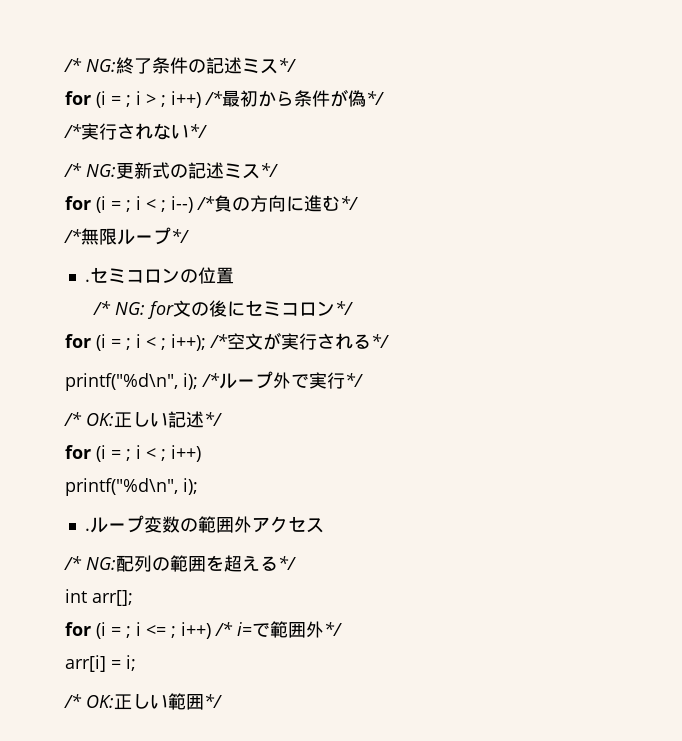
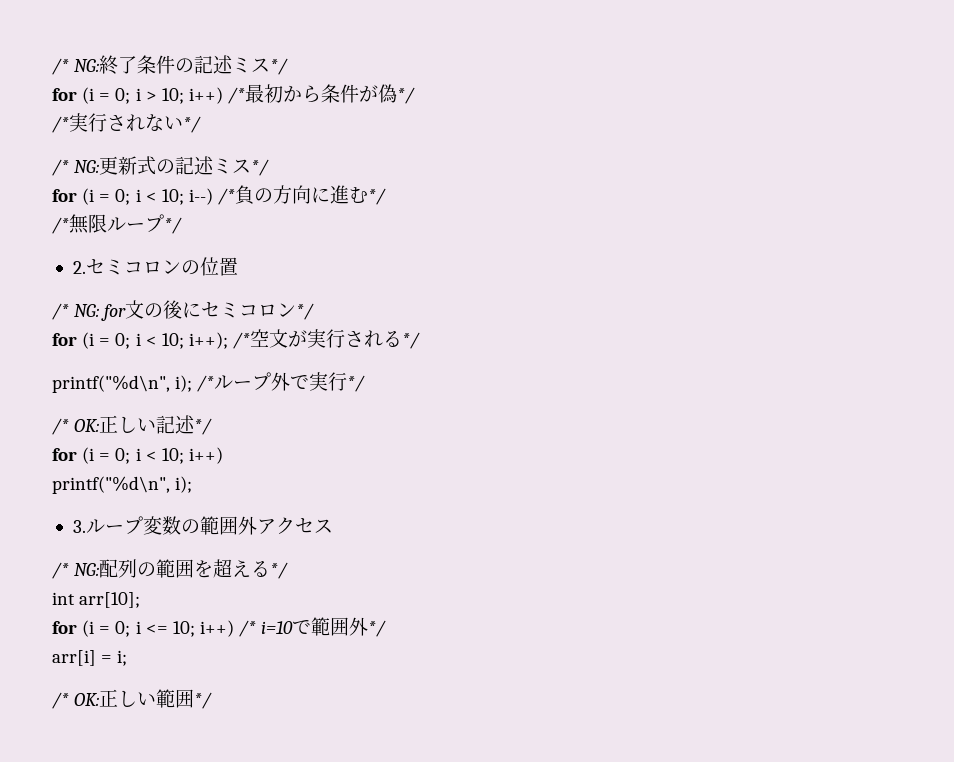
- for (i = ; i > ; i++) /*最初から条件が偽*/
+ for (i = 0; i > 10; i++) /*最初から条件が偽*/
- for (i = ; i < ; i--) /*負の方向に進む*/
+ for (i = 0; i < 10; i--) /*負の方向に進む*/
- .セミコロンの位置
+ 2.セミコロンの位置
- for (i = ; i < ; i++); /*空文が実行される*/
+ for (i = 0; i < 10; i++); /*空文が実行される*/
- for (i = ; i < ; i++)
+ for (i = 0; i < 10; i++)
- .ループ変数の範囲外アクセス
+ 3.ループ変数の範囲外アクセス
- int arr[];
- for (i = ; i <= ; i++) /* i=で範囲外*/
+ int arr[10];
+ for (i = 0; i <= 10; i++) /* i=10で範囲外*/

